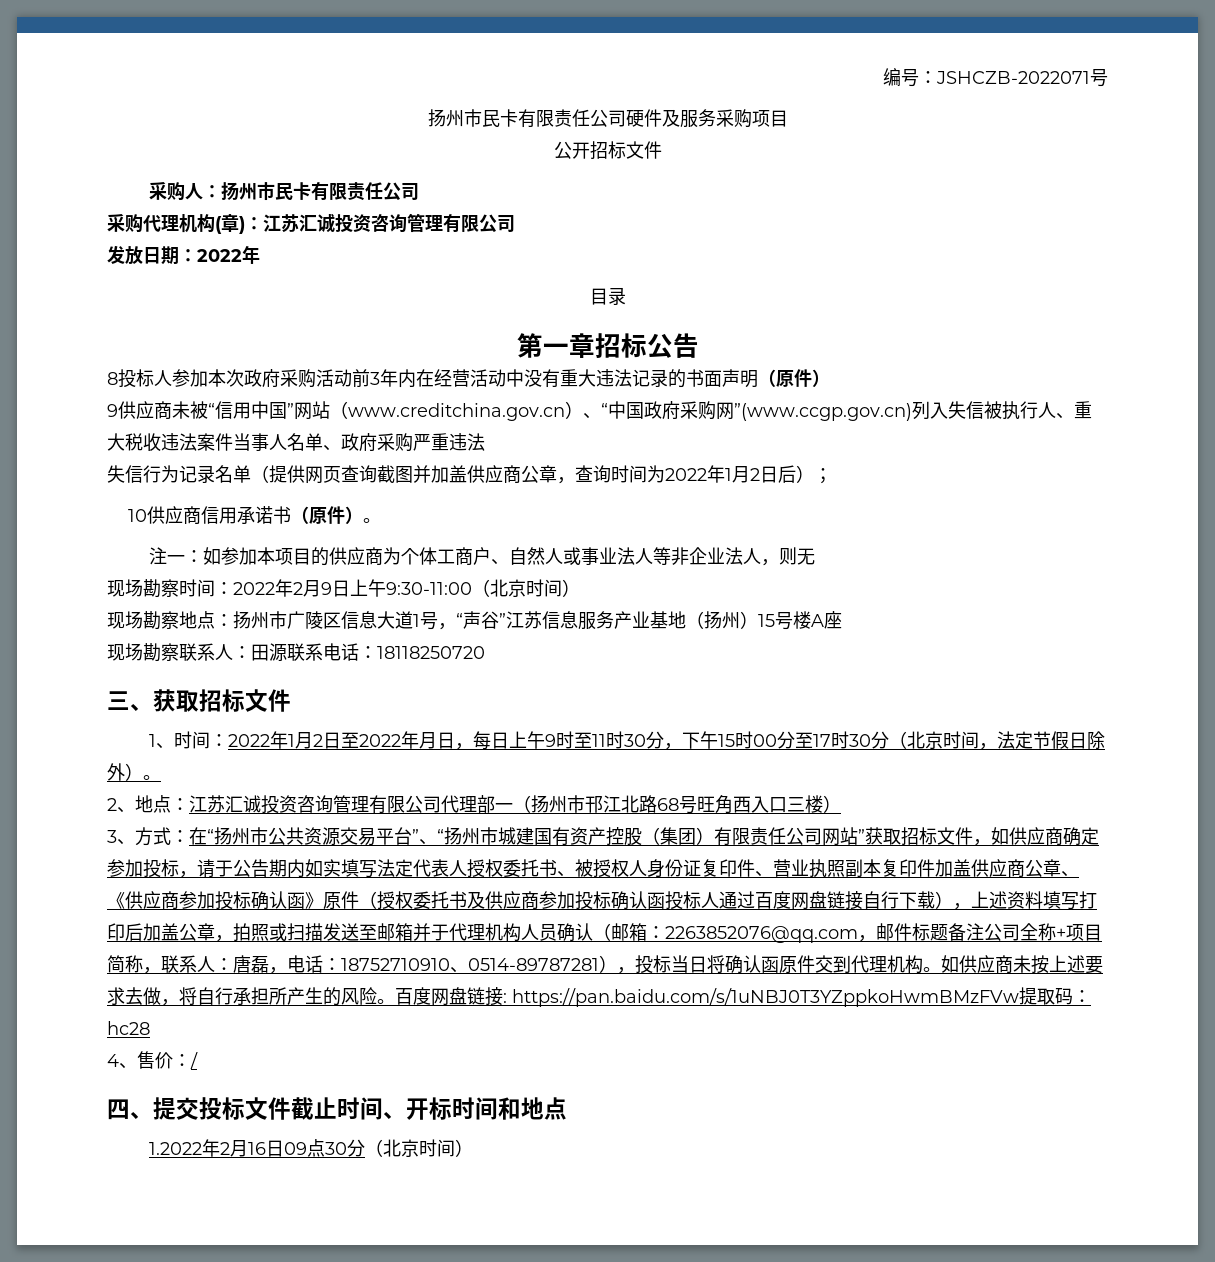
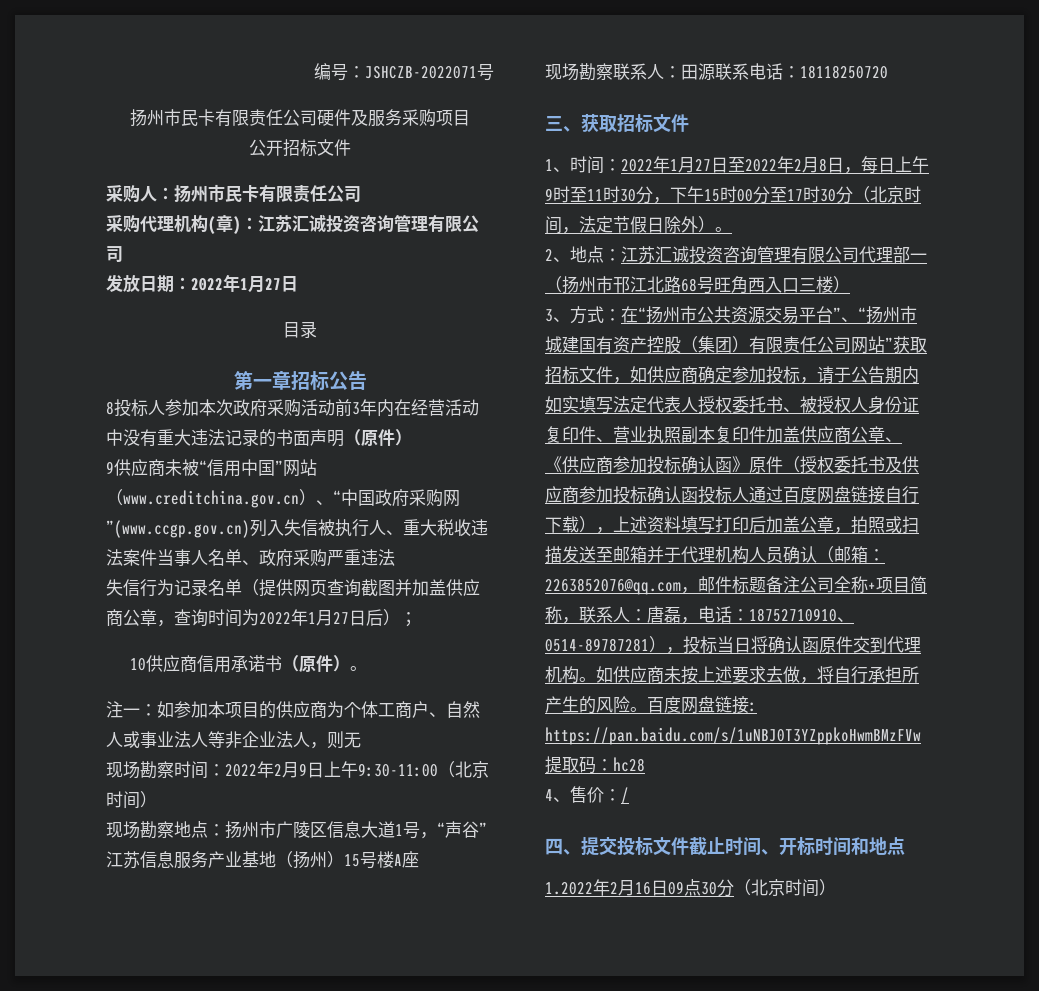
- 发放日期：2022年
+ 发放日期：2022年1月27日
- 失信行为记录名单（提供网页查询截图并加盖供应商公章，查询时间为2022年1月2日后）；
+ 失信行为记录名单（提供网页查询截图并加盖供应商公章，查询时间为2022年1月27日后）；
- 1、时间：2022年1月2日至2022年月日，每日上午9时至11时30分，下午15时00分至17时30分（北京时间，法定节假日除外）。
+ 1、时间：2022年1月27日至2022年2月8日，每日上午9时至11时30分，下午15时00分至17时30分（北京时间，法定节假日除外）。

